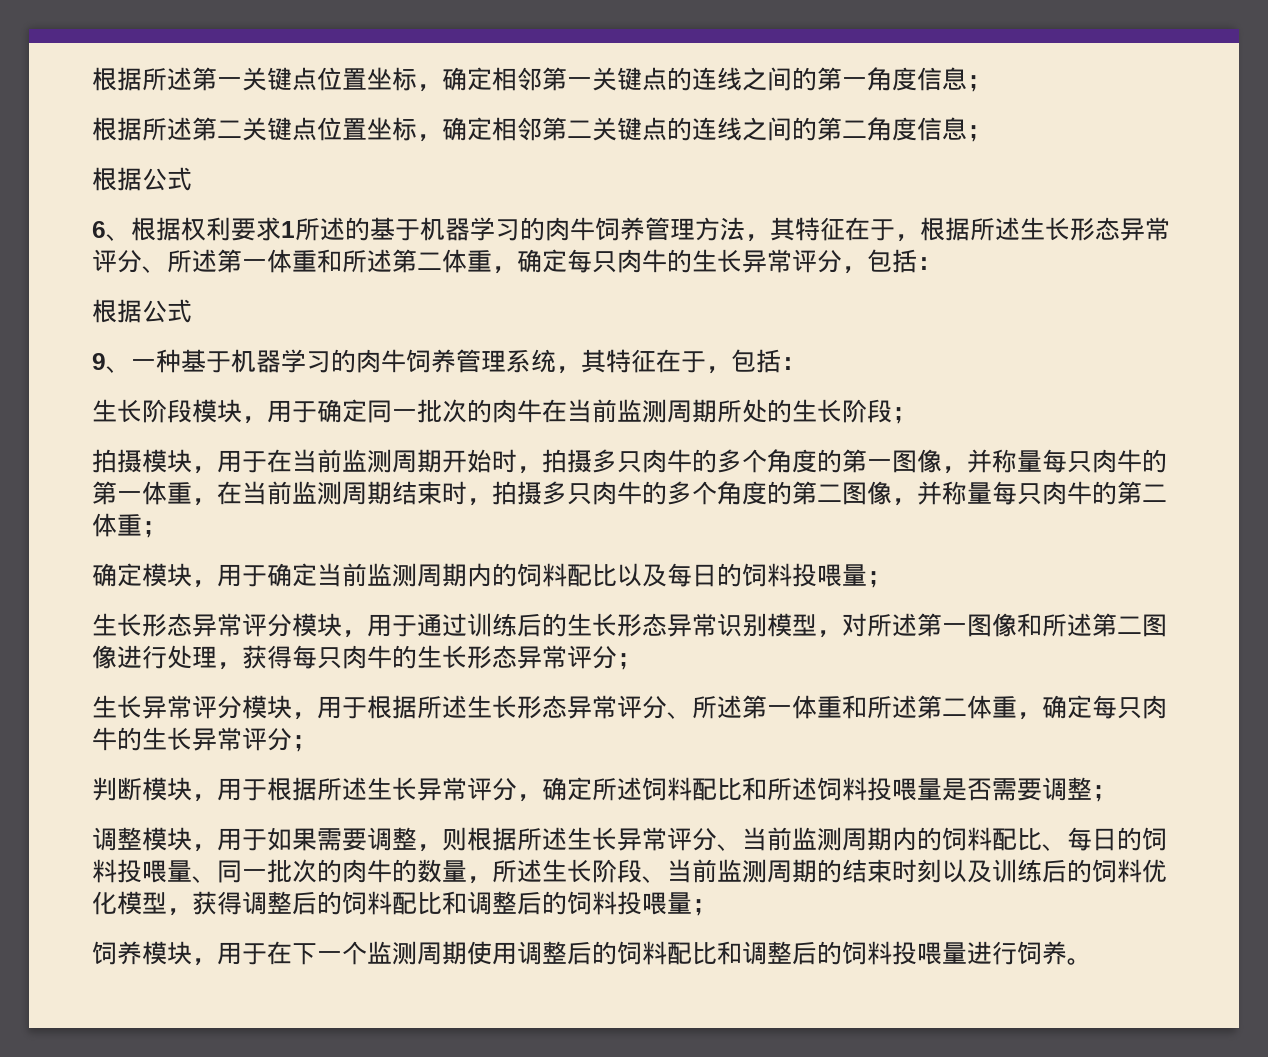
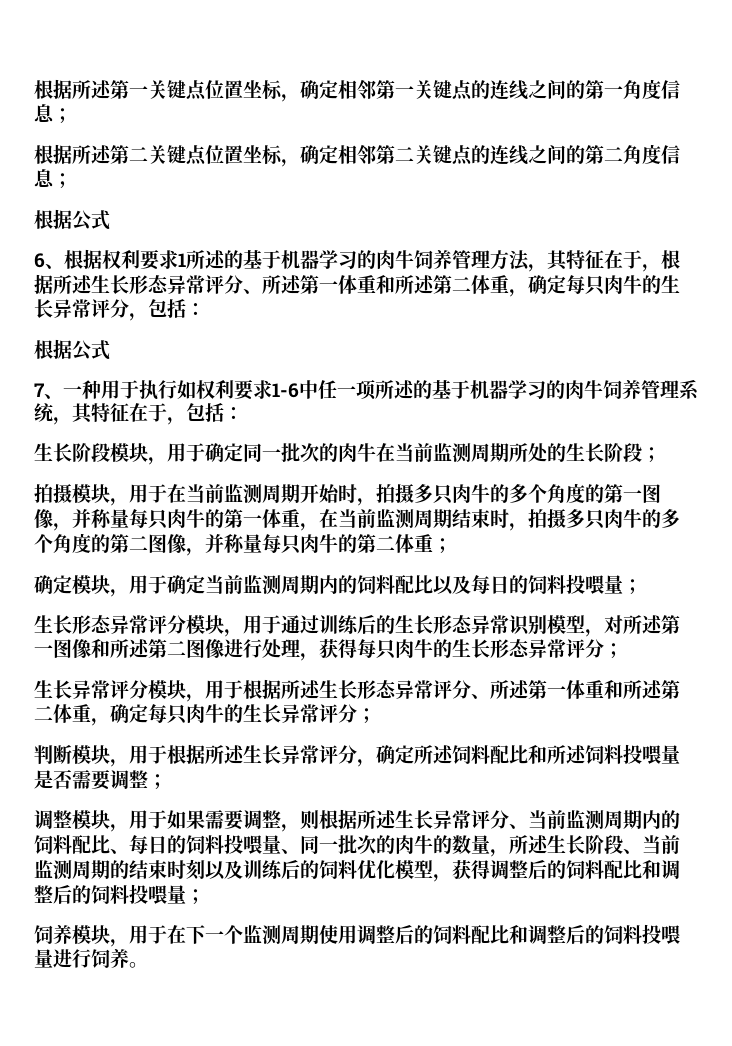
- 9、一种基于机器学习的肉牛饲养管理系统，其特征在于，包括：
+ 7、一种用于执行如权利要求1-6中任一项所述的基于机器学习的肉牛饲养管理系统，其特征在于，包括：

